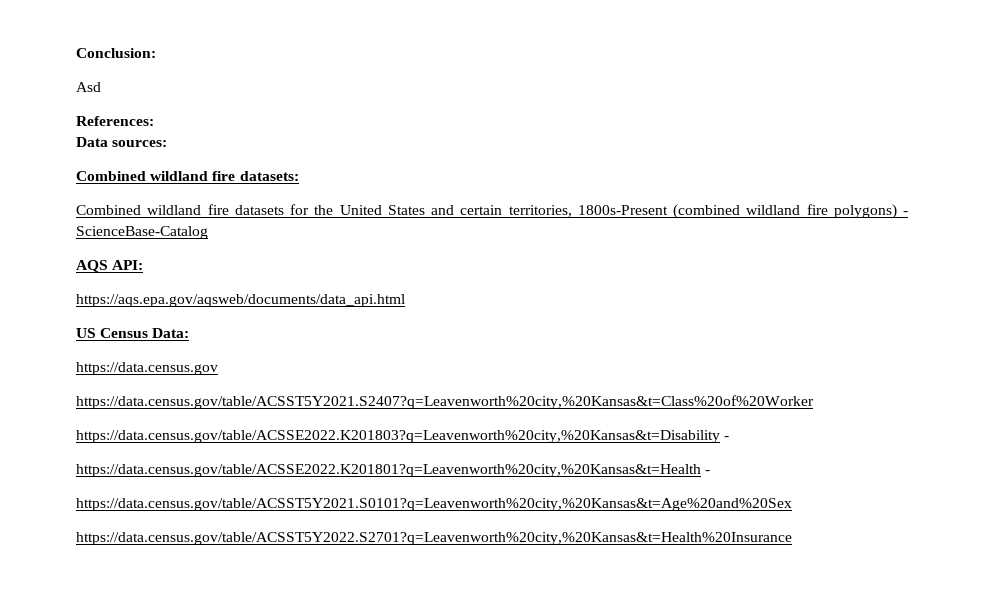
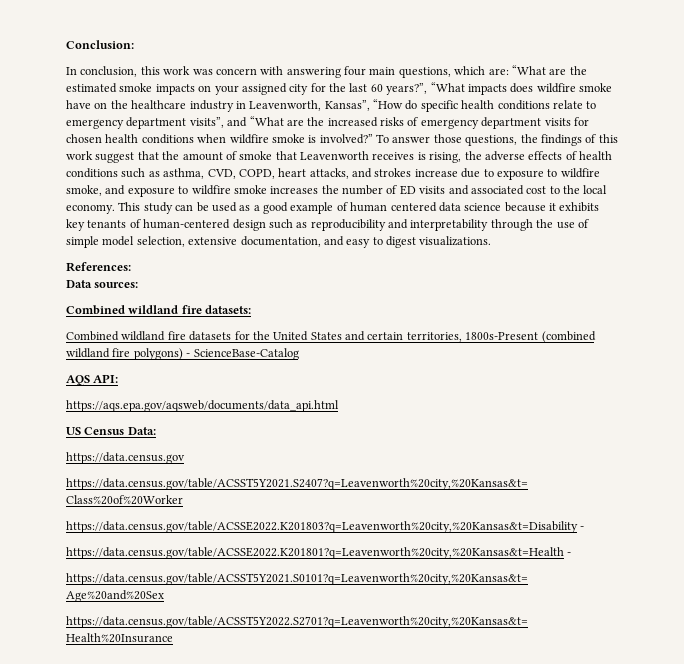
- Asd
+ In conclusion, this work was concern with answering four main questions, which are: “What are the estimated smoke impacts on your assigned city for the last 60 years?”, “What impacts does wildfire smoke have on the healthcare industry in Leavenworth, Kansas”, “How do specific health conditions relate to emergency department visits”, and “What are the increased risks of emergency department visits for chosen health conditions when wildfire smoke is involved?” To answer those questions, the findings of this work suggest that the amount of smoke that Leavenworth receives is rising, the adverse effects of health conditions such as asthma, CVD, COPD, heart attacks, and strokes increase due to exposure to wildfire smoke, and exposure to wildfire smoke increases the number of ED visits and associated cost to the local economy. This study can be used as a good example of human centered data science because it exhibits key tenants of human-centered design such as reproducibility and interpretability through the use of simple model selection, extensive documentation, and easy to digest visualizations.

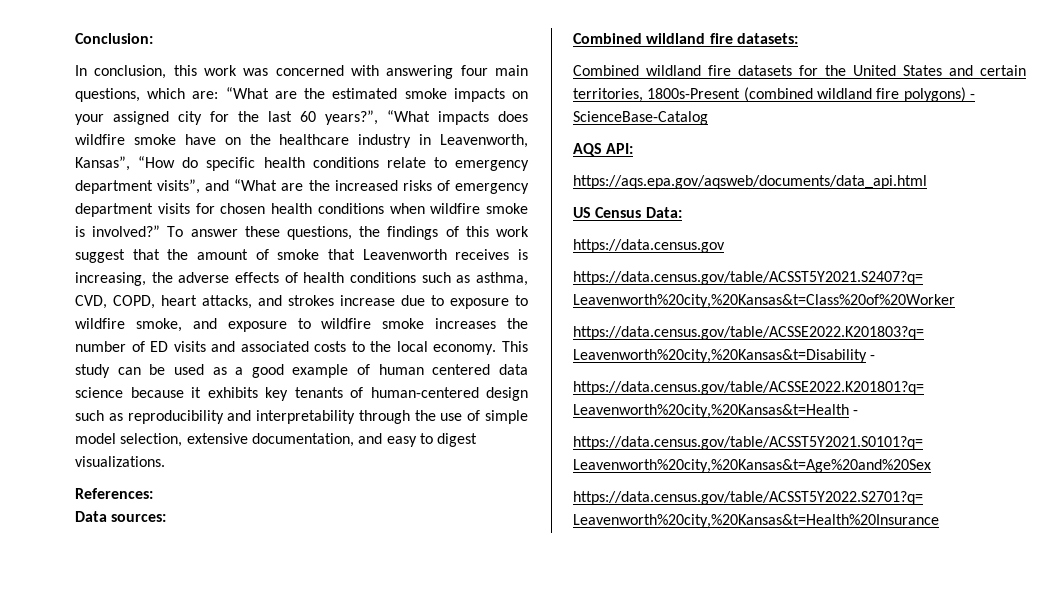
- In conclusion, this work was concern with answering four main questions, which are:
+ In conclusion, this work was concerned with answering four main questions, which are:
- To answer those questions, the findings of this work suggest that the amount of smoke that Leavenworth receives is rising, the adverse effects of health conditions such as asthma, CVD, COPD, heart attacks, and strokes increase due to exposure to wildfire smoke, and exposure to wildfire smoke increases the number of ED visits and associated cost to the local economy.
+ To answer these questions, the findings of this work suggest that the amount of smoke that Leavenworth receives is increasing, the adverse effects of health conditions such as asthma, CVD, COPD, heart attacks, and strokes increase due to exposure to wildfire smoke, and exposure to wildfire smoke increases the number of ED visits and associated costs to the local economy.

